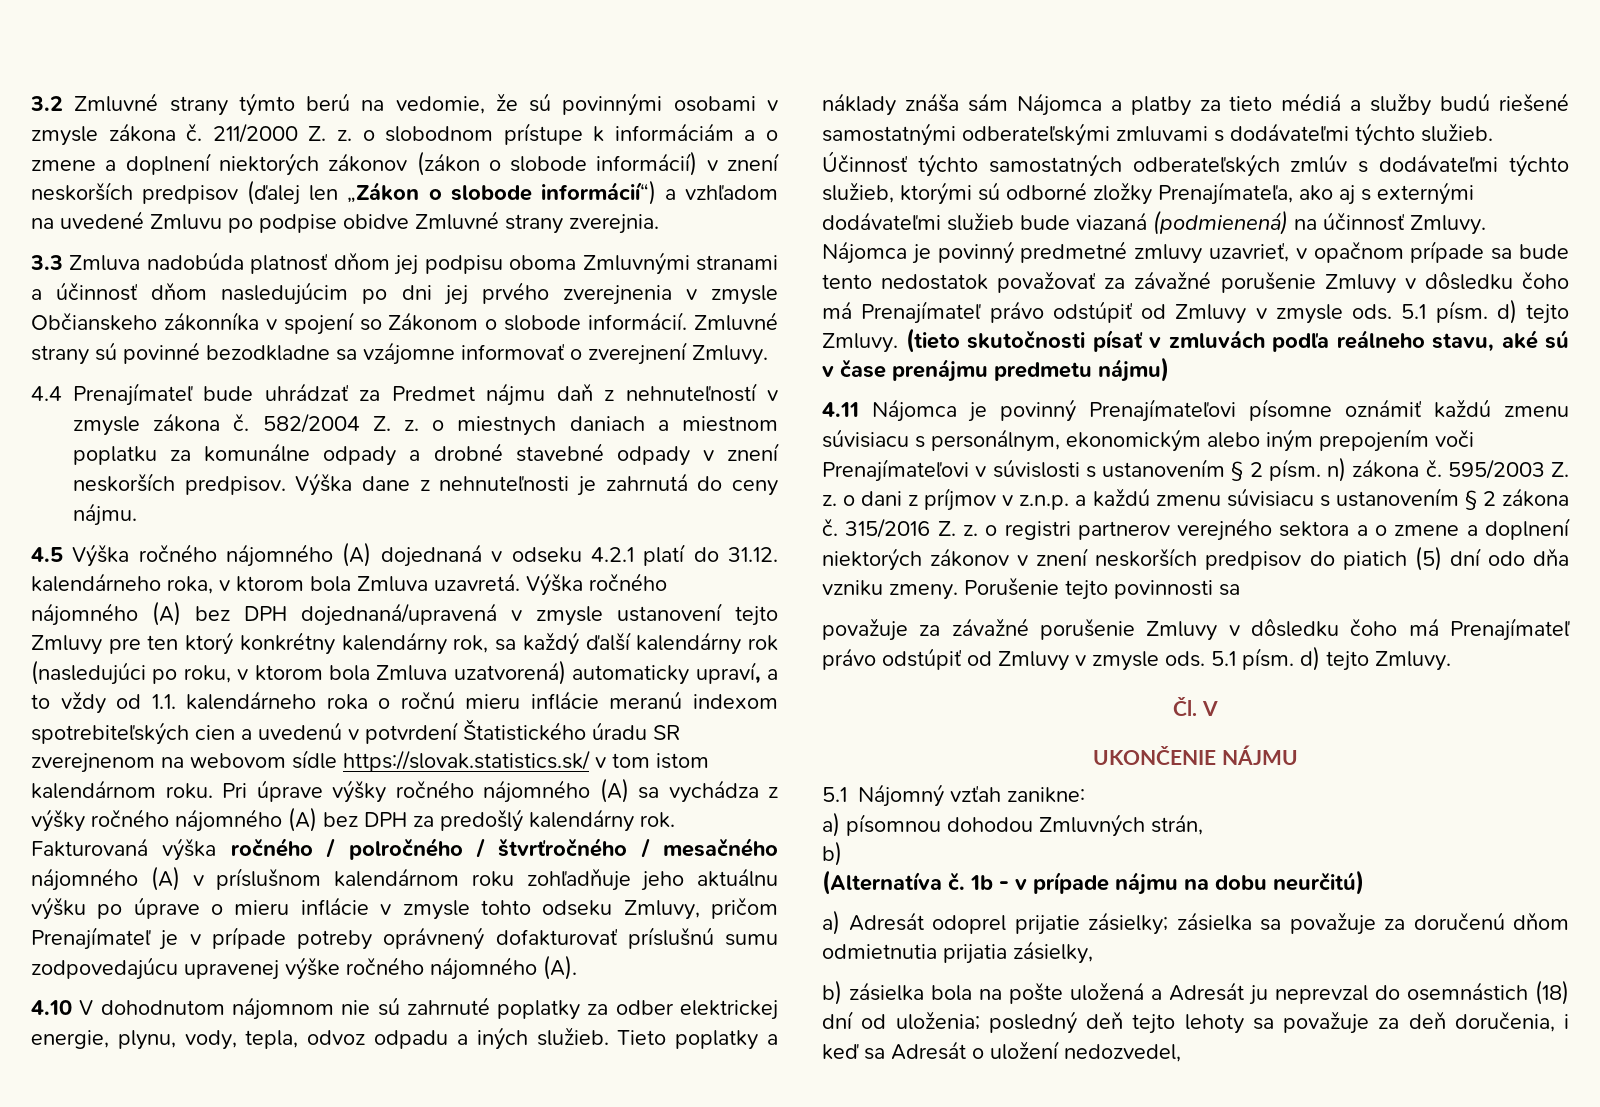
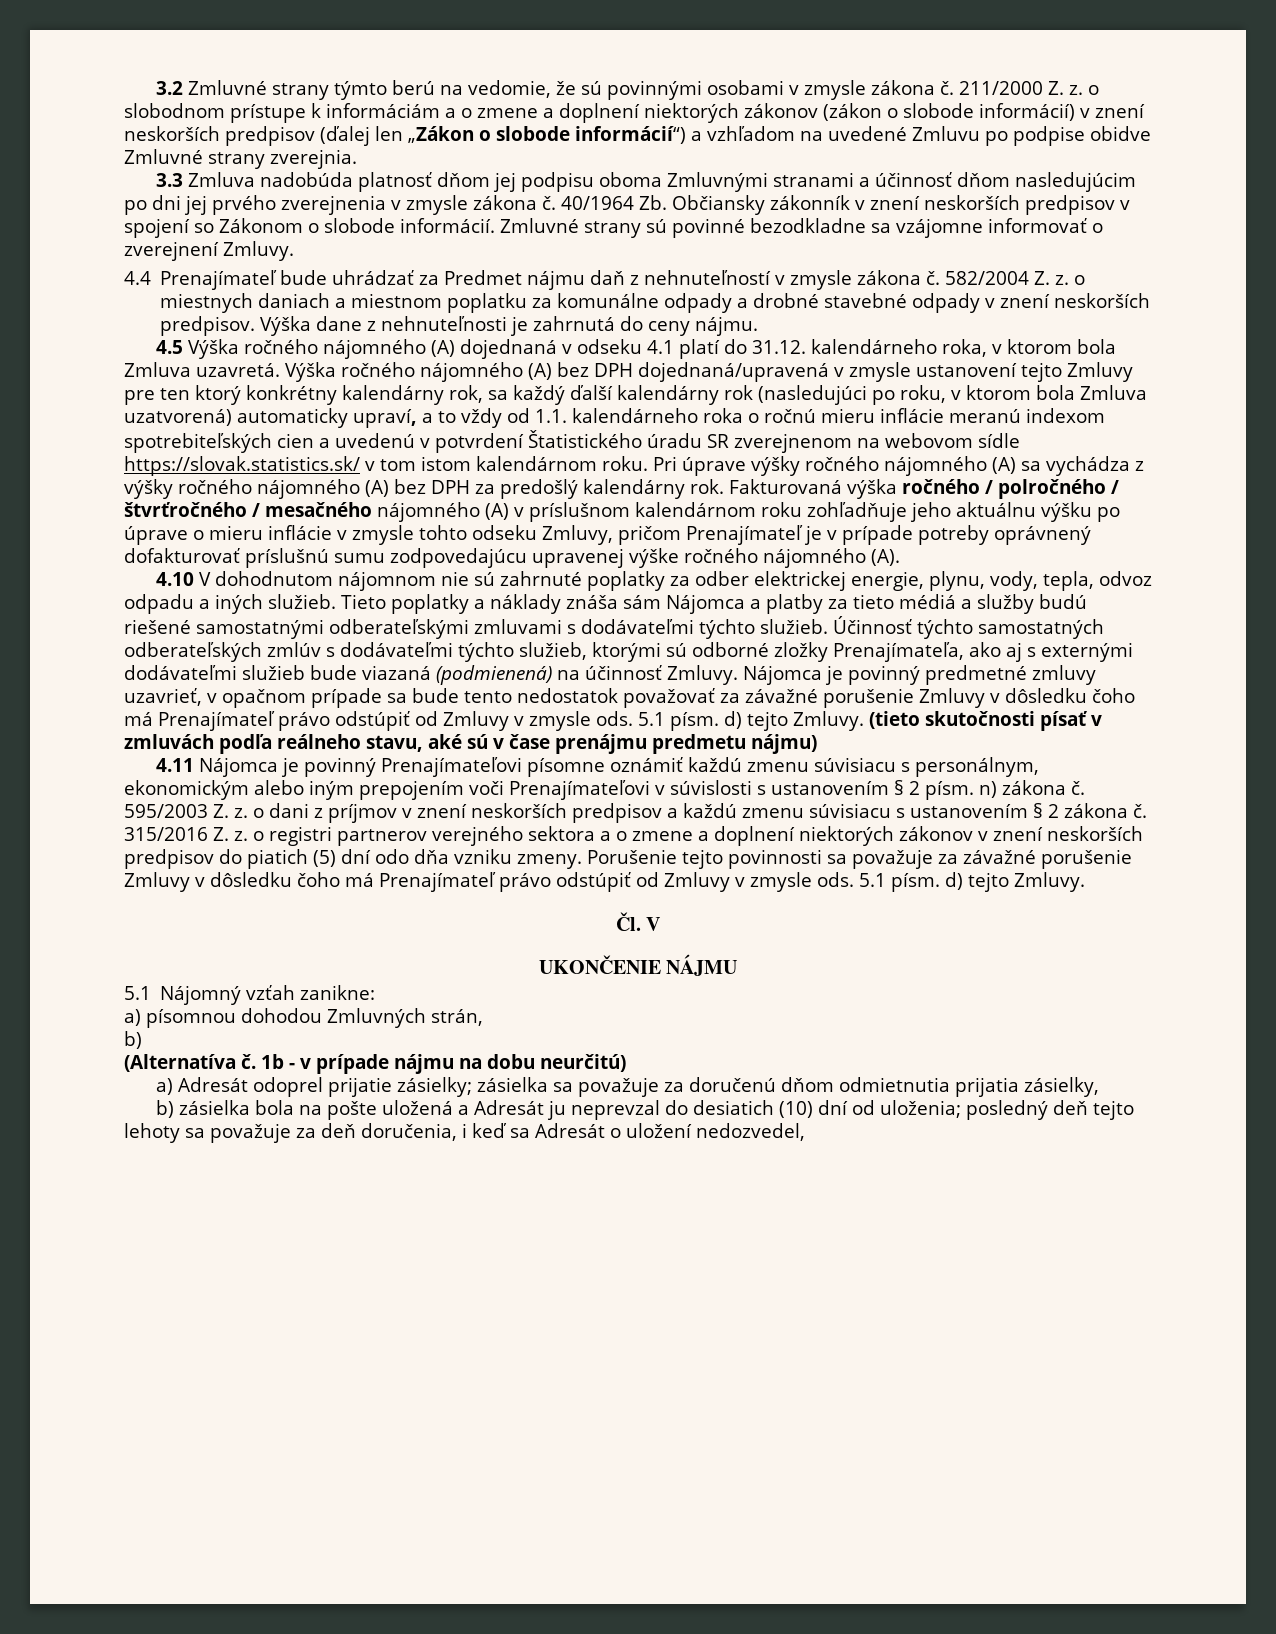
- 3.3 Zmluva nadobúda platnosť dňom jej podpisu oboma Zmluvnými stranami a účinnosť dňom nasledujúcim po dni jej prvého zverejnenia v zmysle Občianskeho zákonníka v spojení so Zákonom o slobode informácií.
+ 3.3 Zmluva nadobúda platnosť dňom jej podpisu oboma Zmluvnými stranami a účinnosť dňom nasledujúcim po dni jej prvého zverejnenia v zmysle zákona č. 40/1964 Zb. Občiansky zákonník v znení neskorších predpisov v spojení so Zákonom o slobode informácií.
- 4.5 Výška ročného nájomného (A) dojednaná v odseku 4.2.1 platí do 31.12. kalendárneho roka, v ktorom bola Zmluva uzavretá.
+ 4.5 Výška ročného nájomného (A) dojednaná v odseku 4.1 platí do 31.12. kalendárneho roka, v ktorom bola Zmluva uzavretá.
- 595/2003 Z. z. o dani z príjmov v z.n.p. a každú zmenu súvisiacu s ustanovením § 2 zákona č.
+ 595/2003 Z. z. o dani z príjmov v znení neskorších predpisov a každú zmenu súvisiacu s ustanovením § 2 zákona č.
- Porušenie tejto povinnosti sa
- považuje za závažné porušenie Zmluvy v dôsledku čoho má Prenajímateľ právo odstúpiť od Zmluvy v zmysle ods.
+ Porušenie tejto povinnosti sa považuje za závažné porušenie Zmluvy v dôsledku čoho má Prenajímateľ právo odstúpiť od Zmluvy v zmysle ods.
- b) zásielka bola na pošte uložená a Adresát ju neprevzal do osemnástich (18) dní od uloženia; posledný deň tejto lehoty sa považuje za deň doručenia, i keď sa Adresát o uložení nedozvedel,
+ b) zásielka bola na pošte uložená a Adresát ju neprevzal do desiatich (10) dní od uloženia; posledný deň tejto lehoty sa považuje za deň doručenia, i keď sa Adresát o uložení nedozvedel,

